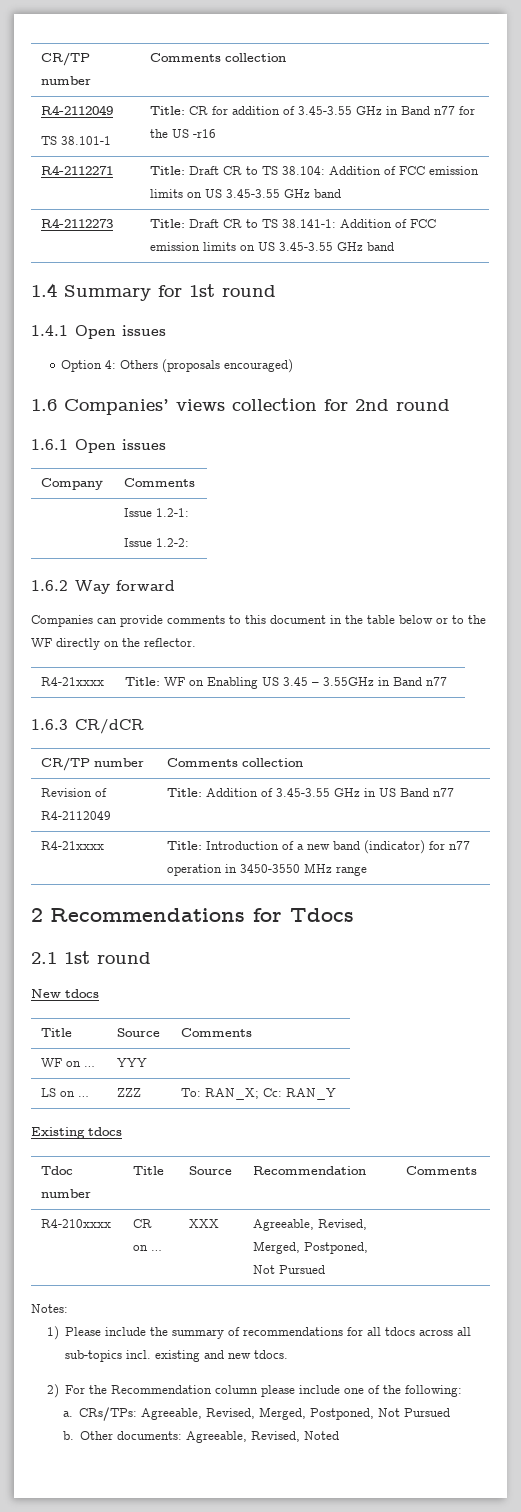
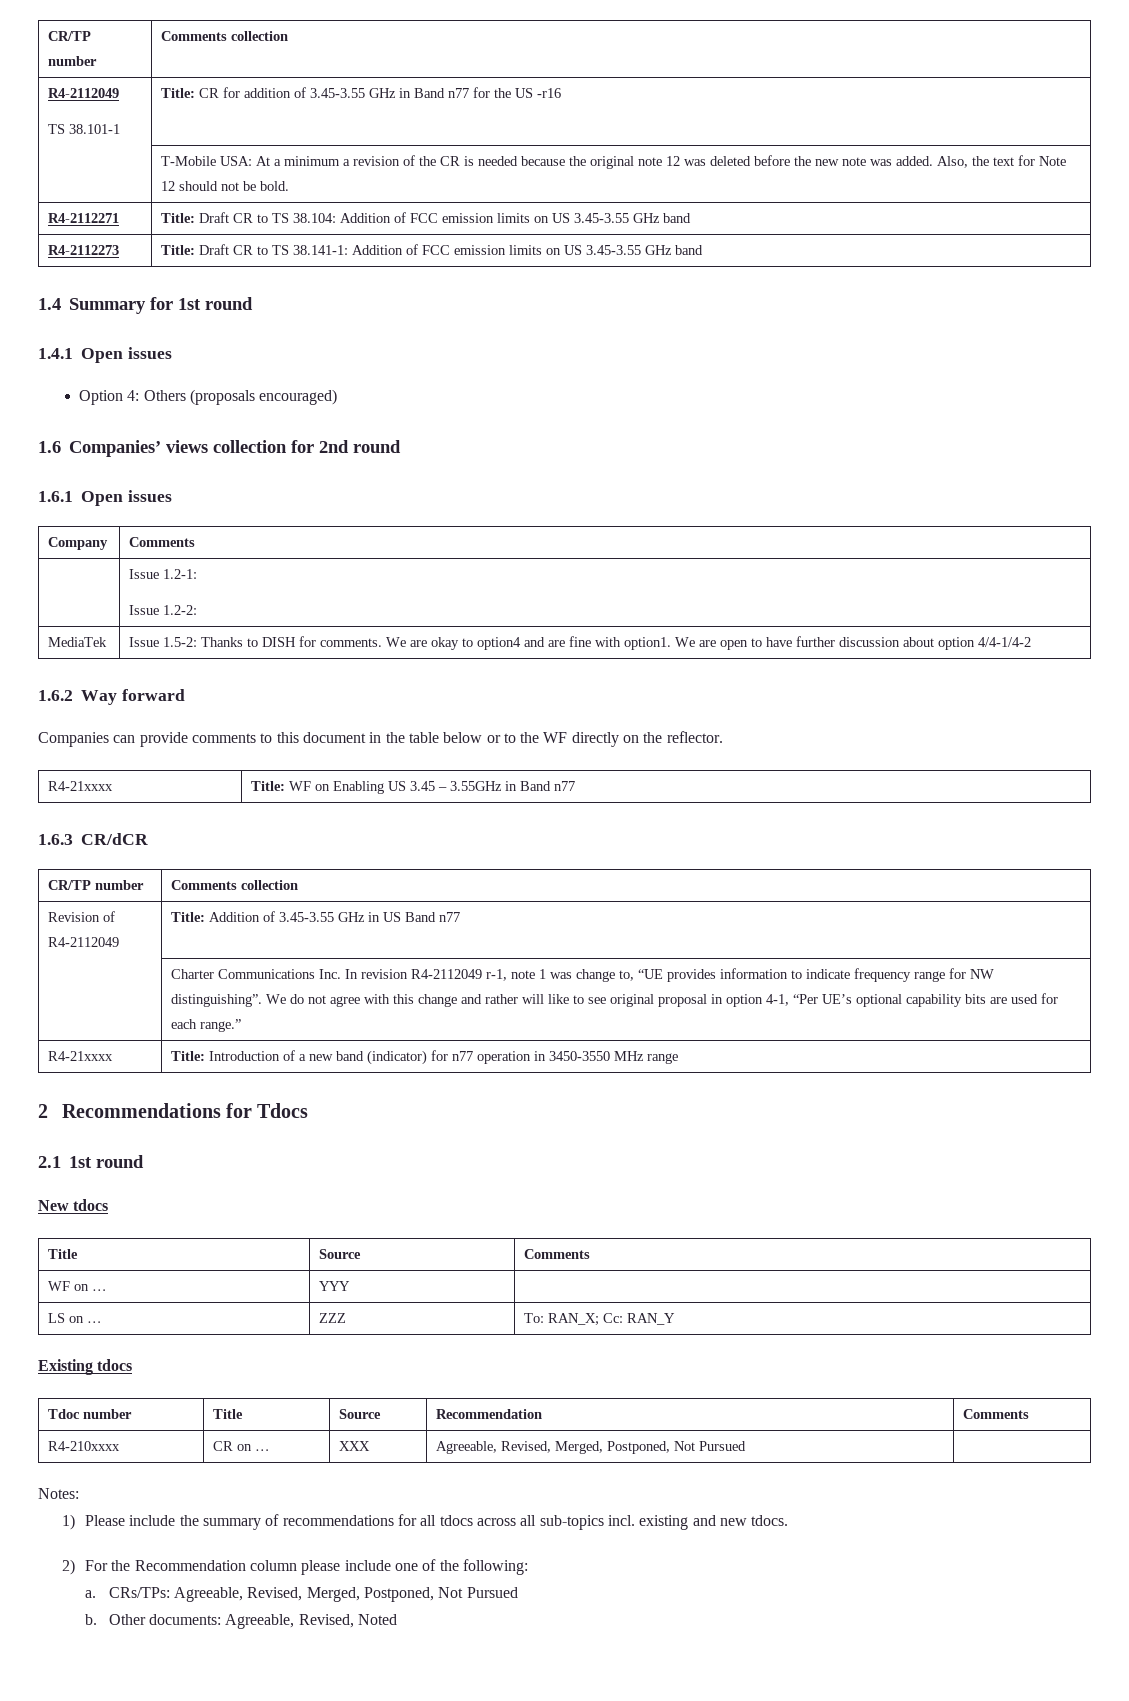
+ | T-Mobile USA: At a minimum a revision of the CR is needed because the original note 12 was deleted before the new note was added. Also, the text for Note 12 should not be bold.
+ MediaTek | Issue 1.5-2: Thanks to DISH for comments. We are okay to option4 and are fine with option1. We are open to have further discussion about option 4/4-1/4-2
+ Charter Communications Inc. In revision R4-2112049 r-1, note 1 was change to, “UE provides information to indicate frequency range for NW distinguishing”. We do not agree with this change and rather will like to see original proposal in option 4-1, “Per UE’s optional capability bits are used for each range.”

